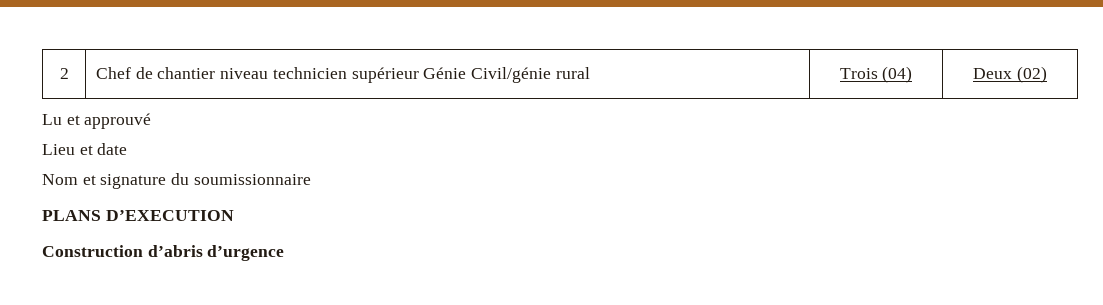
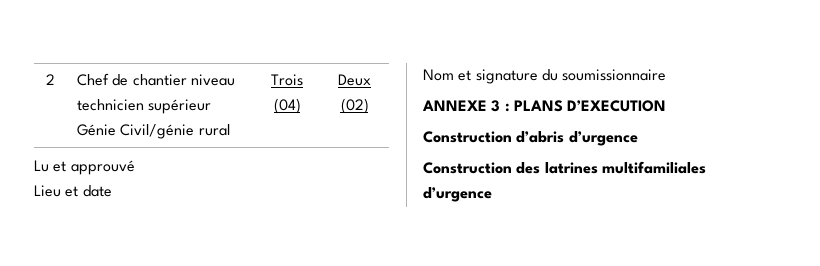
- PLANS D’EXECUTION
+ ANNEXE 3 : PLANS D’EXECUTION
+ Construction des latrines multifamiliales d’urgence

